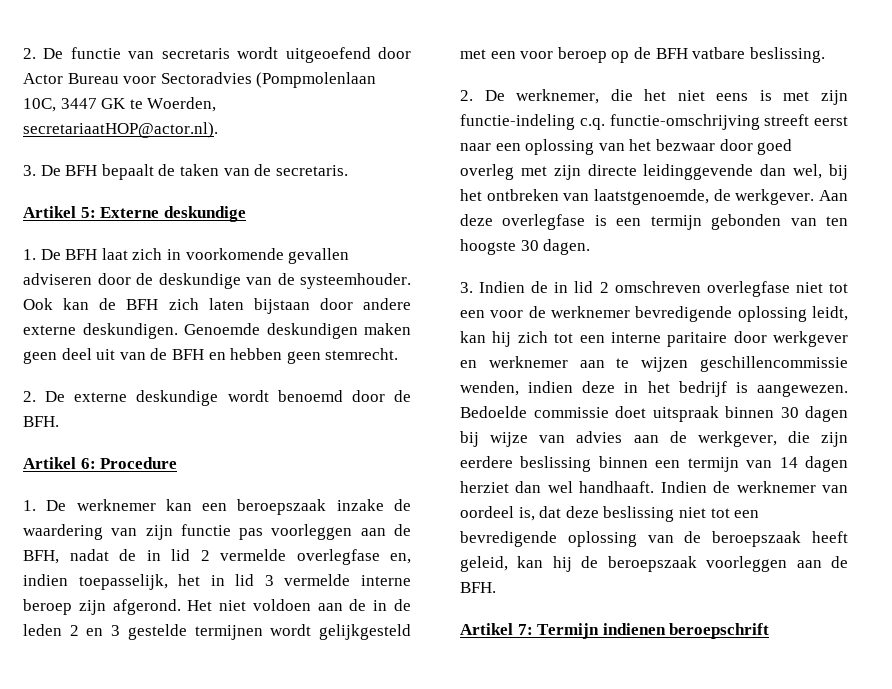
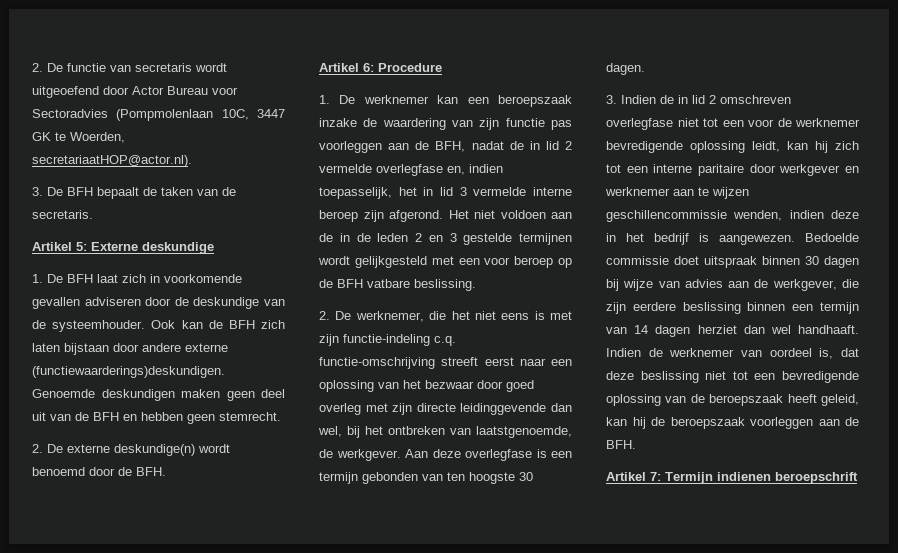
- Ook kan de BFH zich laten bijstaan door andere externe deskundigen.
+ Ook kan de BFH zich laten bijstaan door andere externe (functiewaarderings)deskundigen.
- 2. De externe deskundige wordt benoemd door de BFH.
+ 2. De externe deskundige(n) wordt benoemd door de BFH.

